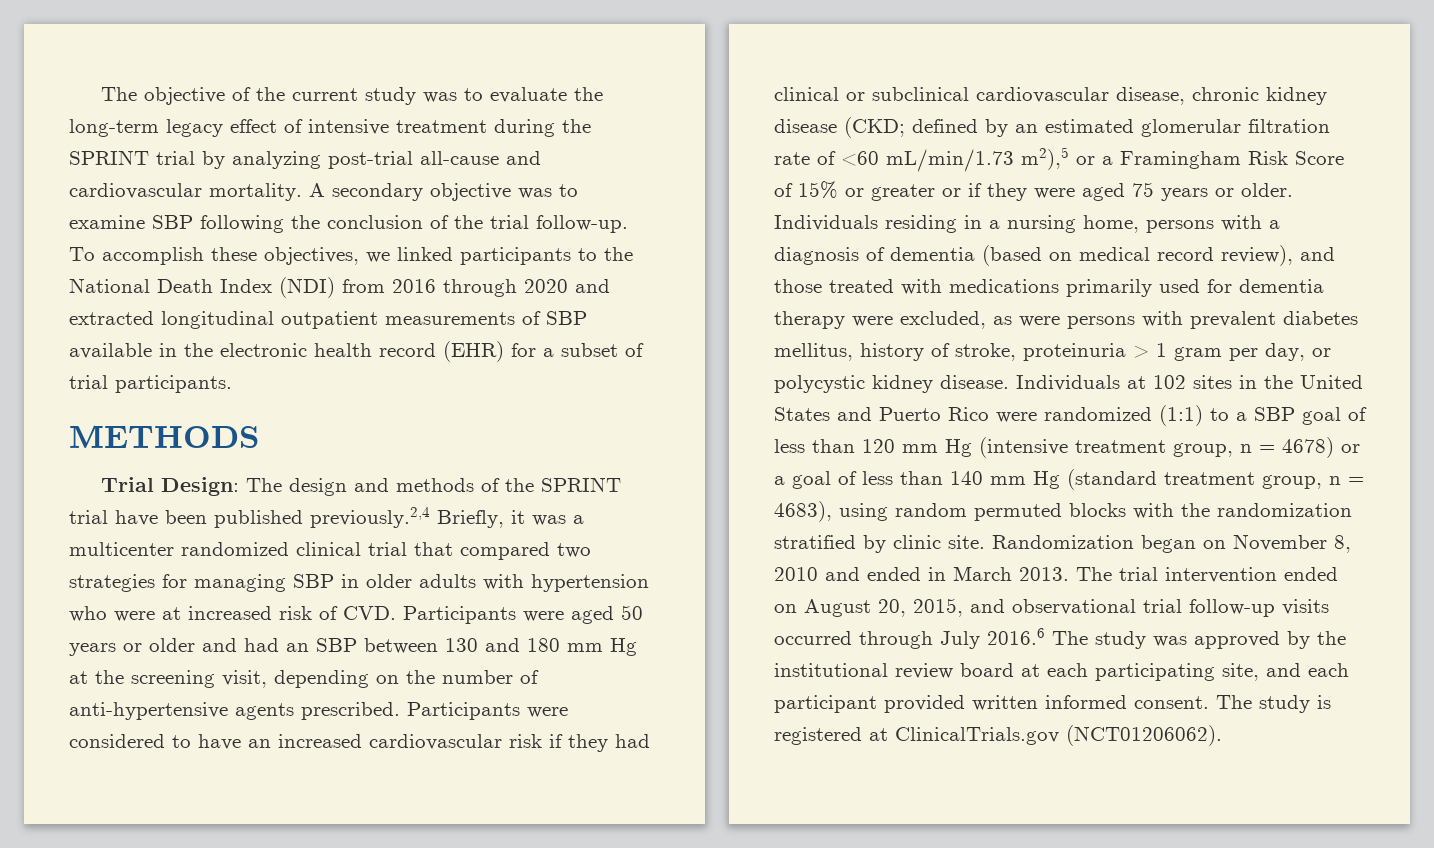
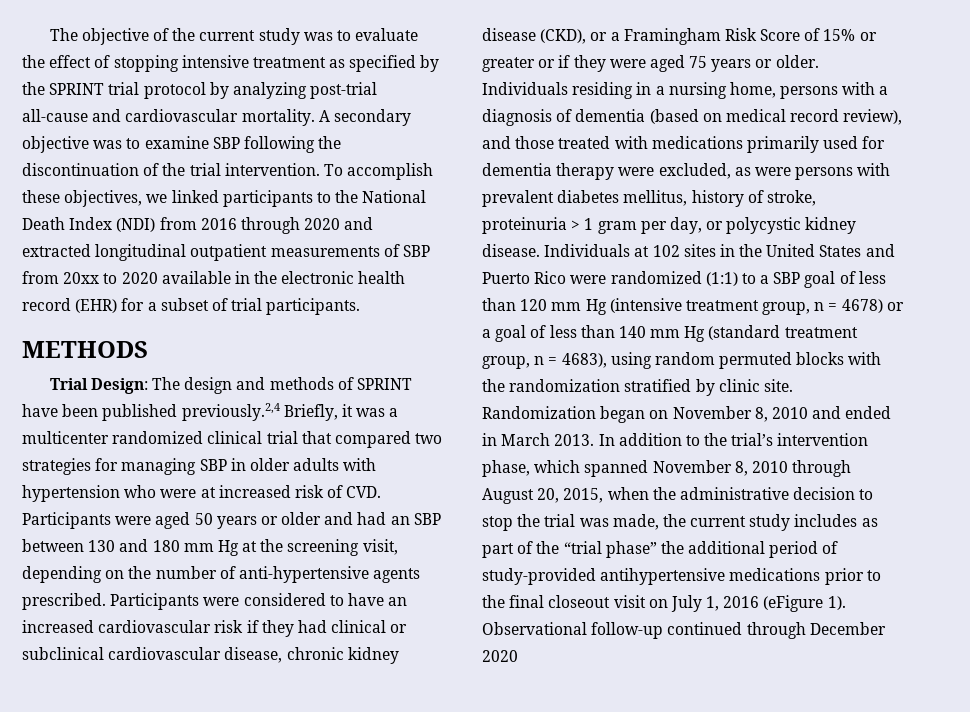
- The objective of the current study was to evaluate the long-term legacy effect of intensive treatment during the SPRINT trial by analyzing post-trial all-cause and cardiovascular mortality.
+ The objective of the current study was to evaluate the effect of stopping intensive treatment as specified by the SPRINT trial protocol by analyzing post-trial all-cause and cardiovascular mortality.
- A secondary objective was to examine SBP following the conclusion of the trial follow-up.
+ A secondary objective was to examine SBP following the discontinuation of the trial intervention.
- To accomplish these objectives, we linked participants to the National Death Index (NDI) from 2016 through 2020 and extracted longitudinal outpatient measurements of SBP available in the electronic health record (EHR) for a subset of trial participants.
+ To accomplish these objectives, we linked participants to the National Death Index (NDI) from 2016 through 2020 and extracted longitudinal outpatient measurements of SBP from 20xx to 2020 available in the electronic health record (EHR) for a subset of trial participants.
- The design and methods of the SPRINT trial have been published previously.2,4 Briefly, it was a multicenter randomized clinical trial that compared two strategies for managing SBP in older adults with hypertension who were at increased risk of CVD. Participants were aged 50 years or older and had an SBP between 130 and 180 mm Hg at the screening visit, depending on the number of anti-hypertensive agents prescribed.
+ The design and methods of SPRINT have been published previously.2,4 Briefly, it was a multicenter randomized clinical trial that compared two strategies for managing SBP in older adults with hypertension who were at increased risk of CVD. Participants were aged 50 years or older and had an SBP between 130 and 180 mm Hg at the screening visit, depending on the number of anti-hypertensive agents prescribed.
- Participants were considered to have an increased cardiovascular risk if they had clinical or subclinical cardiovascular disease, chronic kidney disease (CKD; defined by an estimated glomerular filtration rate of <60 mL/min/1.73 m2),5 or a Framingham Risk Score of 15% or greater or if they were aged 75 years or older.
+ Participants were considered to have an increased cardiovascular risk if they had clinical or subclinical cardiovascular disease, chronic kidney disease (CKD), or a Framingham Risk Score of 15% or greater or if they were aged 75 years or older.
- The trial intervention ended on August 20, 2015, and observational trial follow-up visits occurred through July 2016.6 The study was approved by the institutional review board at each participating site, and each participant provided written informed consent. The study is registered at ClinicalTrials.gov (NCT01206062).
+ In addition to the trial’s intervention phase, which spanned November 8, 2010 through August 20, 2015, when the administrative decision to stop the trial was made, the current study includes as part of the “trial phase” the additional period of study-provided antihypertensive medications prior to the final closeout visit on July 1, 2016 (eFigure 1). Observational follow-up continued through December 2020

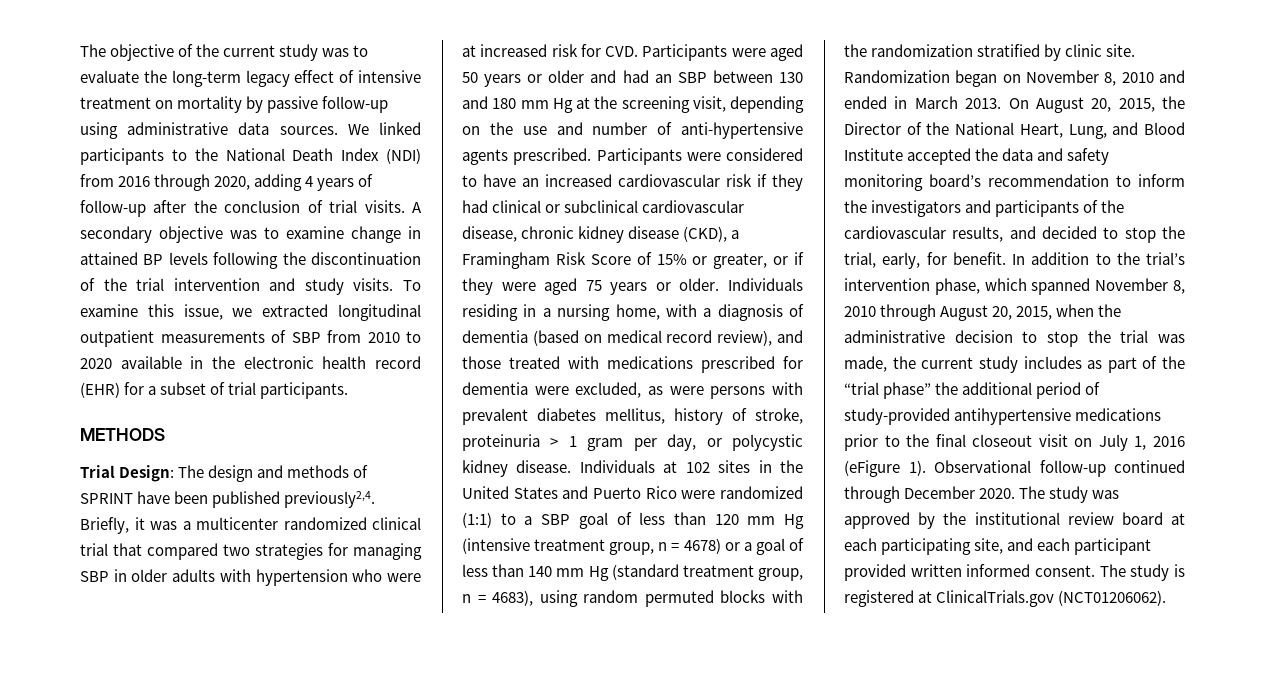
- The objective of the current study was to evaluate the effect of stopping intensive treatment as specified by the SPRINT trial protocol by analyzing post-trial all-cause and cardiovascular mortality. A secondary objective was to examine SBP following the discontinuation of the trial intervention. To accomplish these objectives, we linked participants to the National Death Index (NDI) from 2016 through 2020 and extracted longitudinal outpatient measurements of SBP from 20xx to 2020 available in the electronic health record (EHR) for a subset of trial participants.
+ The objective of the current study was to evaluate the long-term legacy effect of intensive treatment on mortality by passive follow-up using administrative data sources. We linked participants to the National Death Index (NDI) from 2016 through 2020, adding 4 years of follow-up after the conclusion of trial visits. A secondary objective was to examine change in attained BP levels following the discontinuation of the trial intervention and study visits. To examine this issue, we extracted longitudinal outpatient measurements of SBP from 2010 to 2020 available in the electronic health record (EHR) for a subset of trial participants.
- The design and methods of SPRINT have been published previously.2,4 Briefly, it was a multicenter randomized clinical trial that compared two strategies for managing SBP in older adults with hypertension who were at increased risk of CVD. Participants were aged 50 years or older and had an SBP between 130 and 180 mm Hg at the screening visit, depending on the number of anti-hypertensive agents prescribed.
+ The design and methods of SPRINT have been published previously2,4. Briefly, it was a multicenter randomized clinical trial that compared two strategies for managing SBP in older adults with hypertension who were at increased risk for CVD. Participants were aged 50 years or older and had an SBP between 130 and 180 mm Hg at the screening visit, depending on the use and number of anti-hypertensive agents prescribed.
- Participants were considered to have an increased cardiovascular risk if they had clinical or subclinical cardiovascular disease, chronic kidney disease (CKD), or a Framingham Risk Score of 15% or greater or if they were aged 75 years or older.
+ Participants were considered to have an increased cardiovascular risk if they had clinical or subclinical cardiovascular disease, chronic kidney disease (CKD), a Framingham Risk Score of 15% or greater, or if they were aged 75 years or older.
- Individuals residing in a nursing home, persons with a diagnosis of dementia (based on medical record review), and those treated with medications primarily used for dementia therapy were excluded, as were persons with prevalent diabetes mellitus, history of stroke, proteinuria > 1 gram per day, or polycystic kidney disease.
+ Individuals residing in a nursing home, with a diagnosis of dementia (based on medical record review), and those treated with medications prescribed for dementia were excluded, as were persons with prevalent diabetes mellitus, history of stroke, proteinuria > 1 gram per day, or polycystic kidney disease.
+ On August 20, 2015, the Director of the National Heart, Lung, and Blood Institute accepted the data and safety monitoring board’s recommendation to inform the investigators and participants of the cardiovascular results, and decided to stop the trial, early, for benefit.
- Observational follow-up continued through December 2020
+ Observational follow-up continued through December 2020. The study was approved by the institutional review board at each participating site, and each participant provided written informed consent. The study is registered at ClinicalTrials.gov (NCT01206062).

